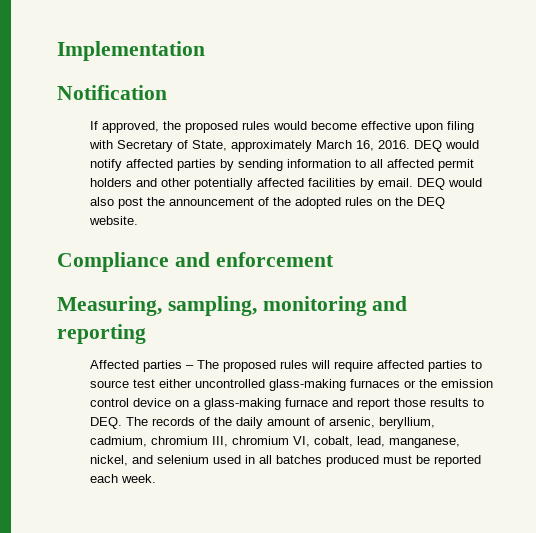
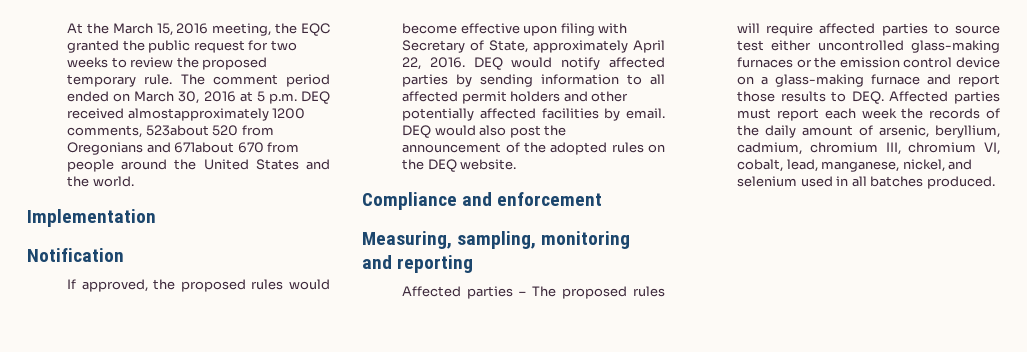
+ At the March 15, 2016 meeting, the EQC granted the public request for two weeks to review the proposed temporary rule. The comment period ended on March 30, 2016 at 5 p.m. DEQ received almostapproximately 1200 comments, 523about 520 from Oregonians and 671about 670 from people around the United States and the world.
- If approved, the proposed rules would become effective upon filing with Secretary of State, approximately March 16, 2016.
+ If approved, the proposed rules would become effective upon filing with Secretary of State, approximately April 22, 2016.
- Affected parties – The proposed rules will require affected parties to source test either uncontrolled glass-making furnaces or the emission control device on a glass-making furnace and report those results to DEQ. The records of the daily amount of arsenic, beryllium, cadmium, chromium III, chromium VI, cobalt, lead, manganese, nickel, and selenium used in all batches produced must be reported each week.
+ Affected parties – The proposed rules will require affected parties to source test either uncontrolled glass-making furnaces or the emission control device on a glass-making furnace and report those results to DEQ. Affected parties must report each week the records of the daily amount of arsenic, beryllium, cadmium, chromium III, chromium VI, cobalt, lead, manganese, nickel, and selenium used in all batches produced.

